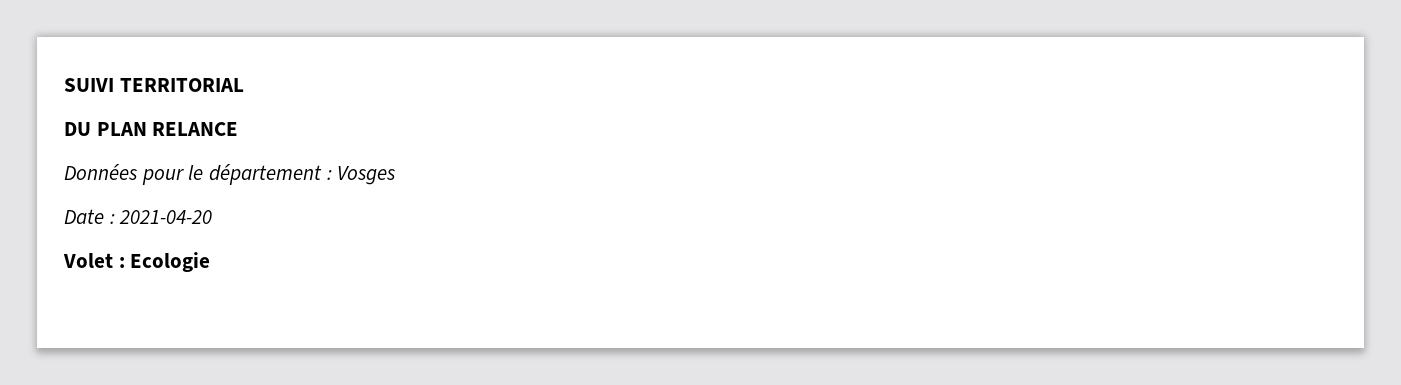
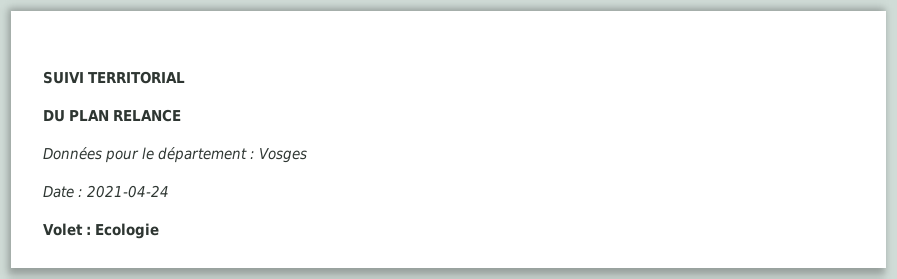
- Date : 2021-04-20
+ Date : 2021-04-24

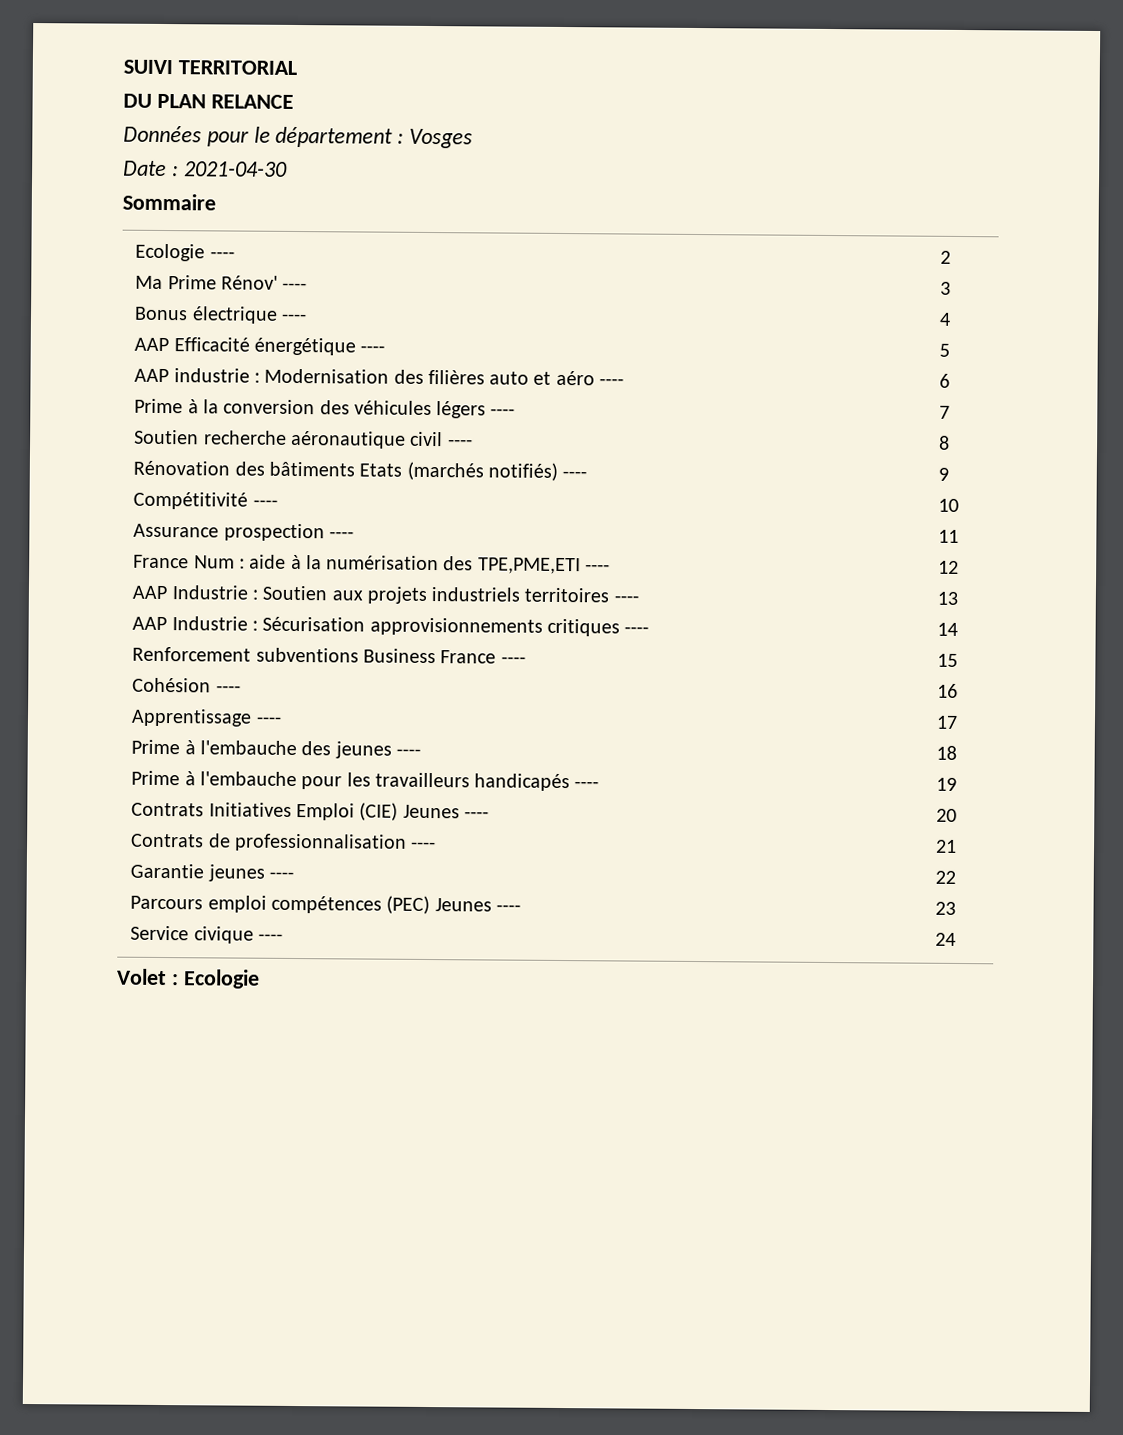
- Date : 2021-04-24
+ Date : 2021-04-30
+ Sommaire
+ Ecologie ----
+ Ma Prime Rénov' ----
+ Bonus électrique ----
+ AAP Efficacité énergétique ----
+ AAP industrie : Modernisation des filières auto et aéro ----
+ Prime à la conversion des véhicules légers ----
+ Soutien recherche aéronautique civil ----
+ Rénovation des bâtiments Etats (marchés notifiés) ----
+ Compétitivité ----
+ Assurance prospection ----
+ France Num : aide à la numérisation des TPE,PME,ETI ----
+ AAP Industrie : Soutien aux projets industriels territoires ----
+ AAP Industrie : Sécurisation approvisionnements critiques ----
+ Renforcement subventions Business France ----
+ Cohésion ----
+ Apprentissage ----
+ Prime à l'embauche des jeunes ----
+ Prime à l'embauche pour les travailleurs handicapés ----
+ Contrats Initiatives Emploi (CIE) Jeunes ----
+ Contrats de professionnalisation ----
+ Garantie jeunes ----
+ Parcours emploi compétences (PEC) Jeunes ----
+ Service civique ---- | 2
+ 3
+ 4
+ 5
+ 6
+ 7
+ 8
+ 9
+ 10
+ 11
+ 12
+ 13
+ 14
+ 15
+ 16
+ 17
+ 18
+ 19
+ 20
+ 21
+ 22
+ 23
+ 24

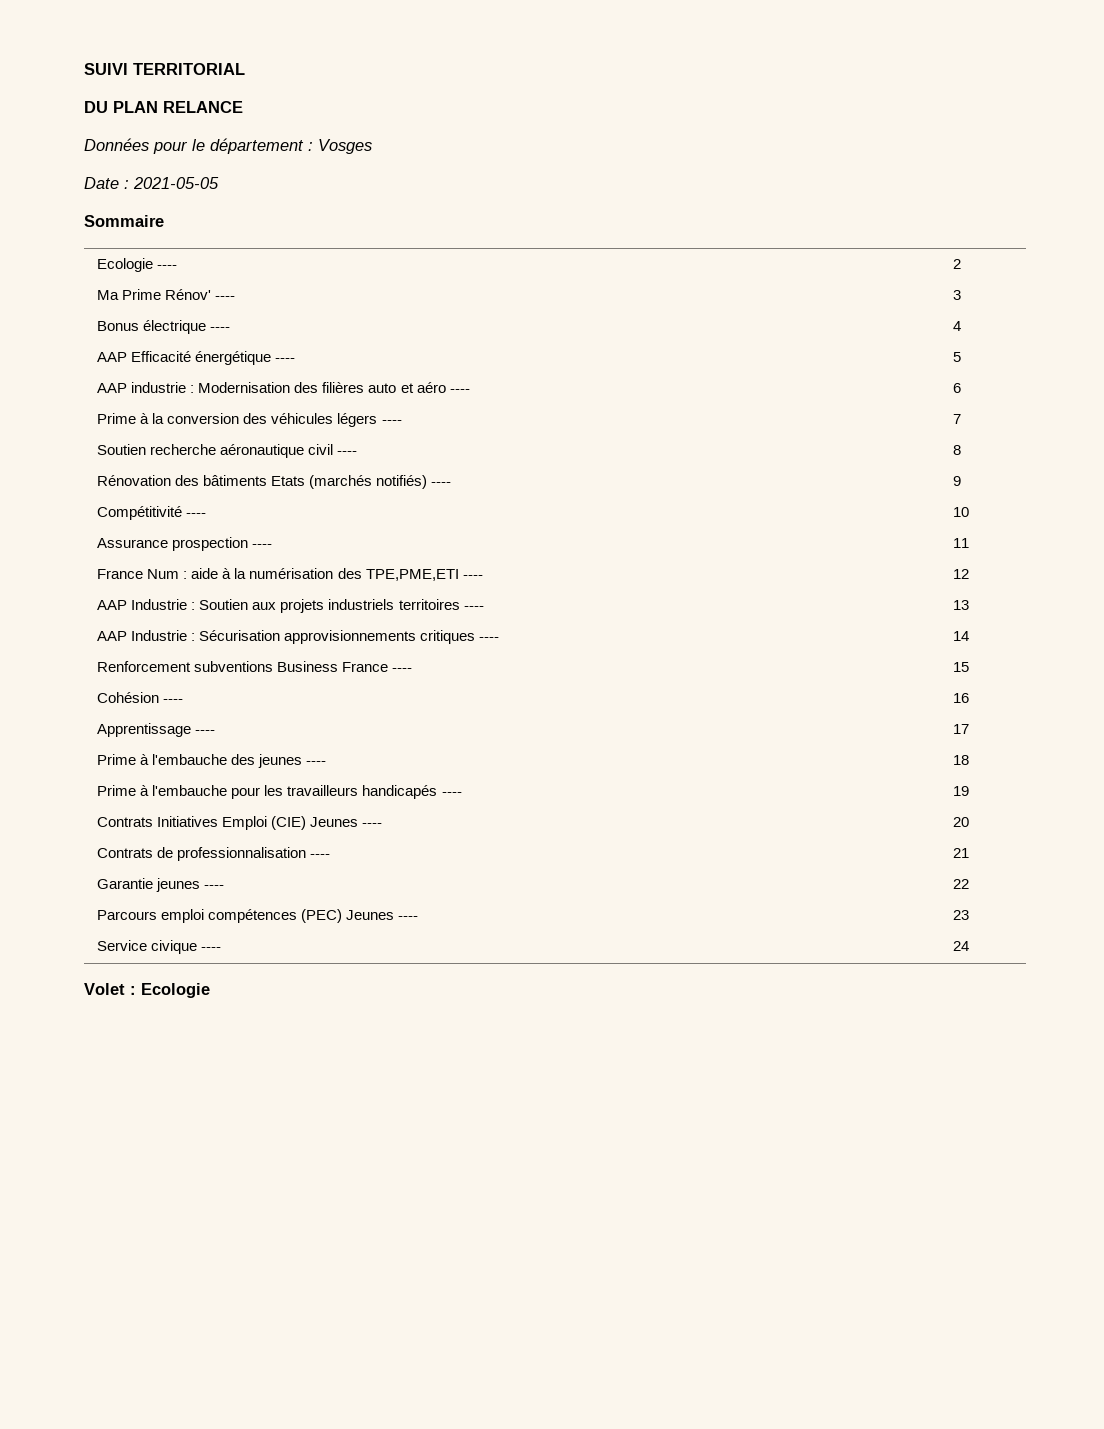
- Date : 2021-04-30
+ Date : 2021-05-05

